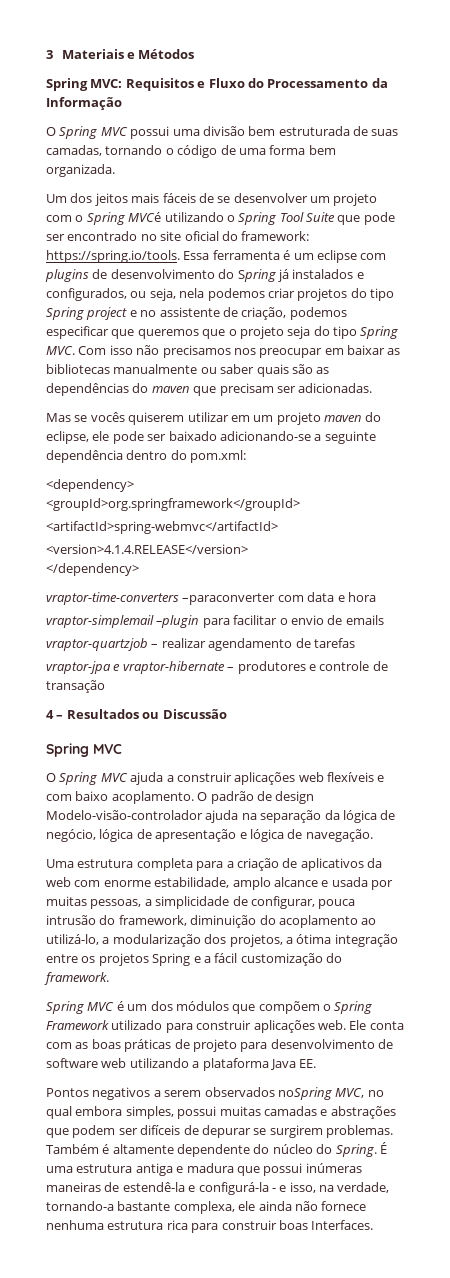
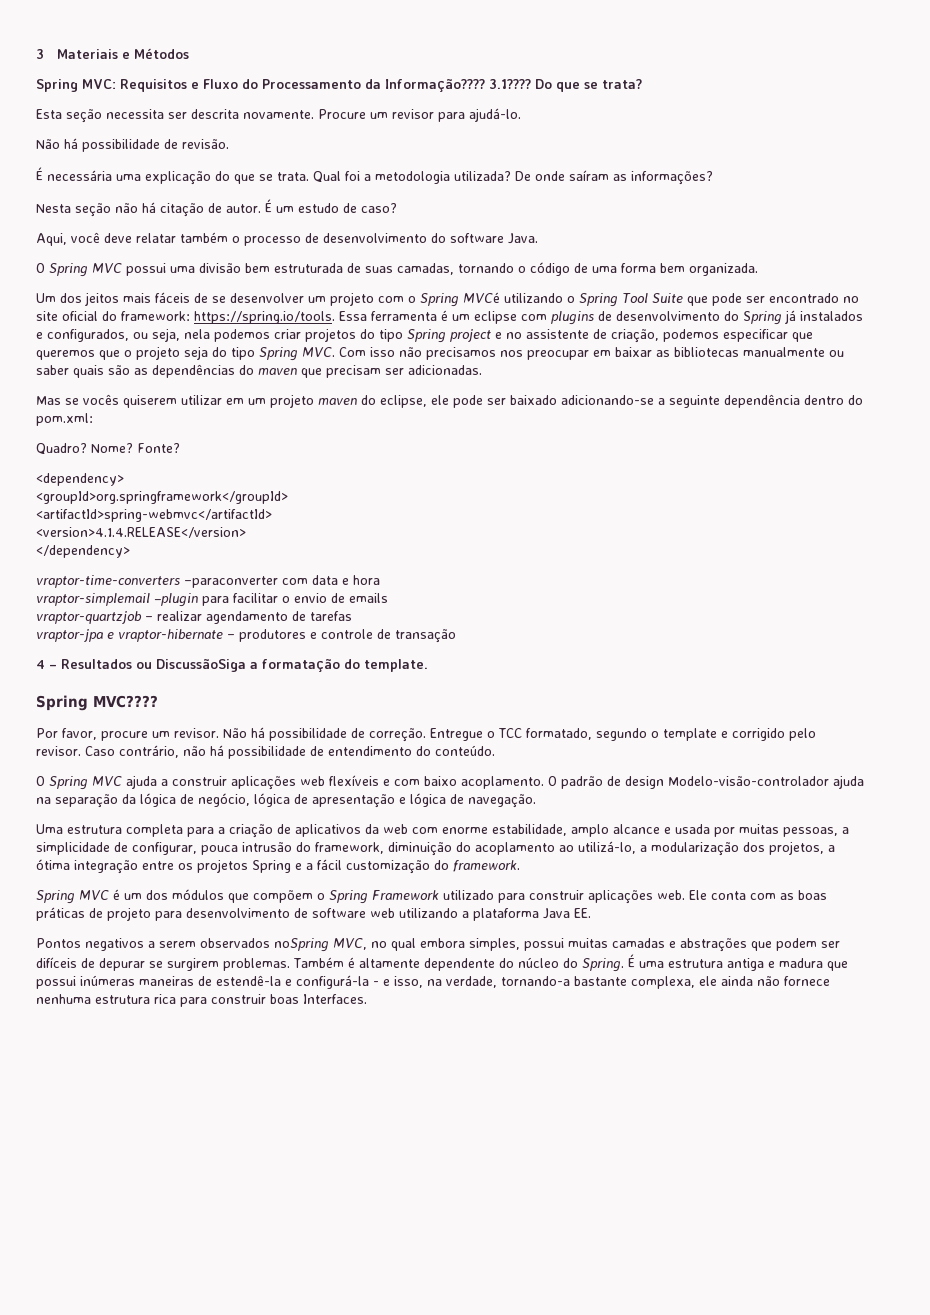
- Spring MVC: Requisitos e Fluxo do Processamento da Informação
+ Spring MVC: Requisitos e Fluxo do Processamento da Informação???? 3.1???? Do que se trata?
+ Esta seção necessita ser descrita novamente. Procure um revisor para ajudá-lo.
+ Não há possibilidade de revisão.
+ É necessária uma explicação do que se trata. Qual foi a metodologia utilizada? De onde saíram as informações?
+ Nesta seção não há citação de autor. É um estudo de caso?
+ Aqui, você deve relatar também o processo de desenvolvimento do software Java.
+ Quadro? Nome? Fonte?
- 4 – Resultados ou Discussão
- Spring MVC
+ 4 – Resultados ou DiscussãoSiga a formatação do template.
+ Spring MVC????
+ Por favor, procure um revisor. Não há possibilidade de correção. Entregue o TCC formatado, segundo o template e corrigido pelo revisor. Caso contrário, não há possibilidade de entendimento do conteúdo.

